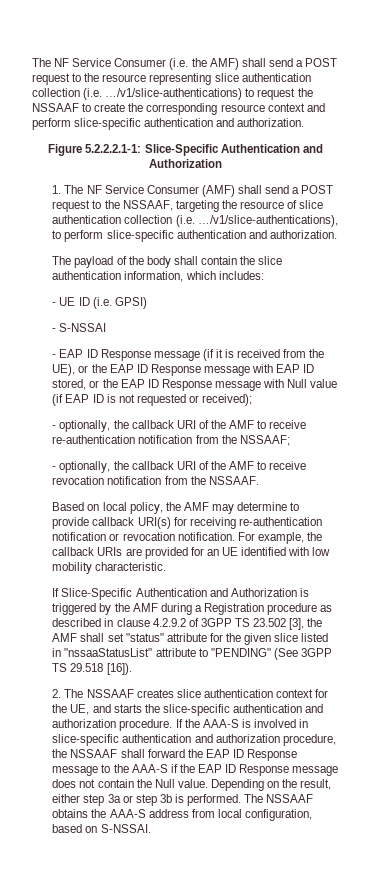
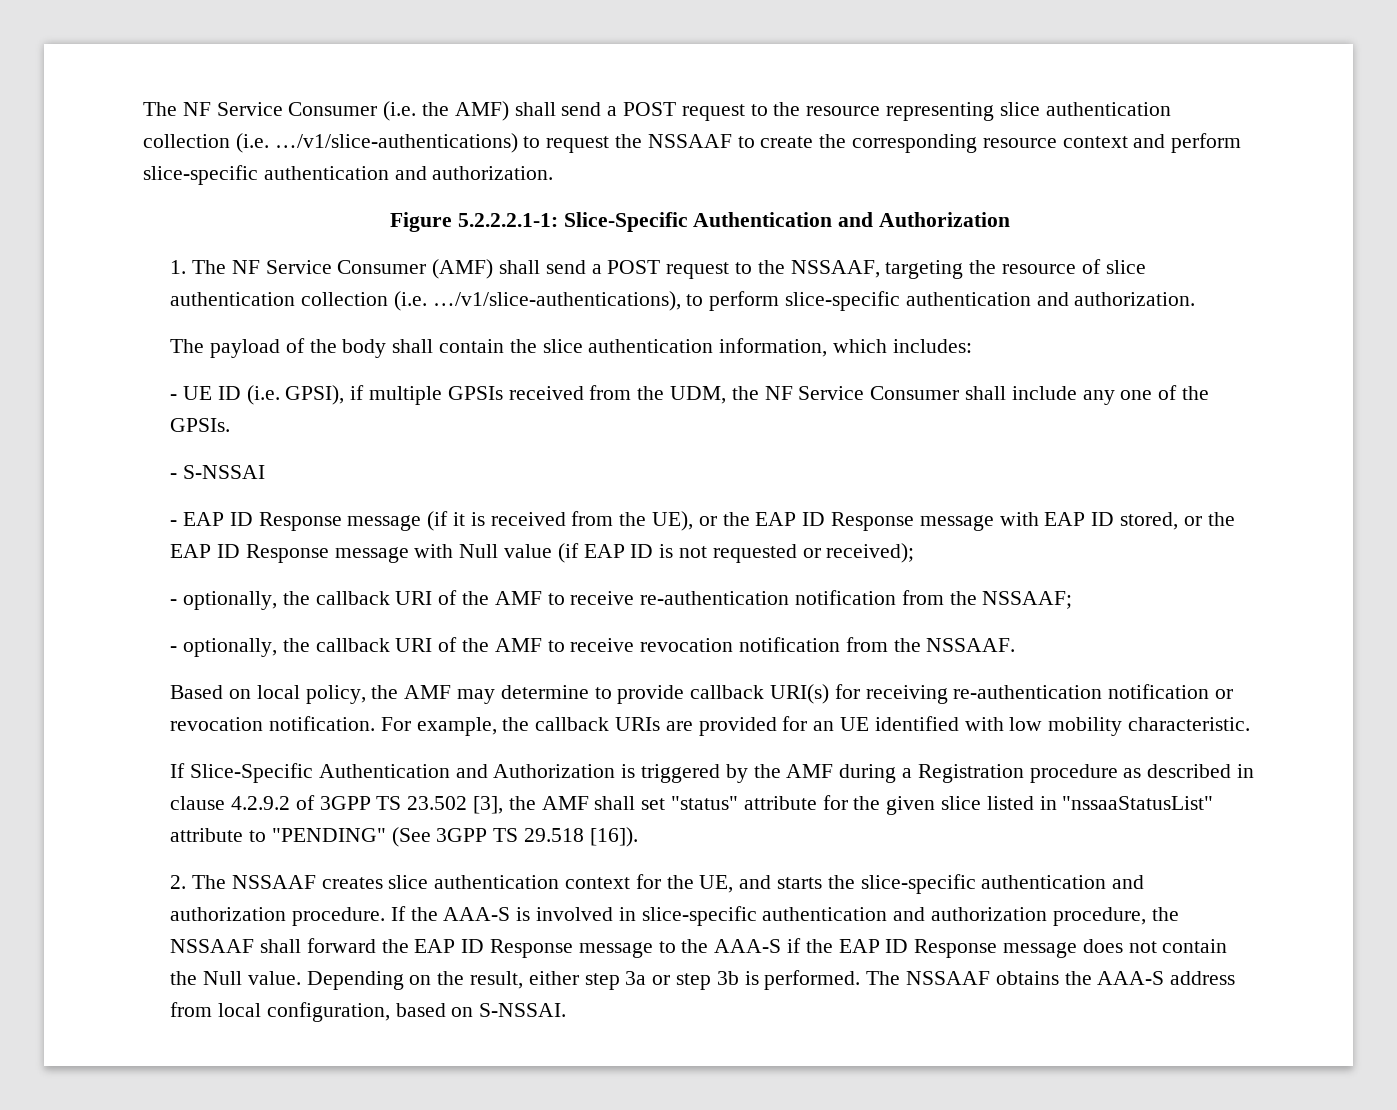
- - UE ID (i.e. GPSI)
+ - UE ID (i.e. GPSI), if multiple GPSIs received from the UDM, the NF Service Consumer shall include any one of the GPSIs.

